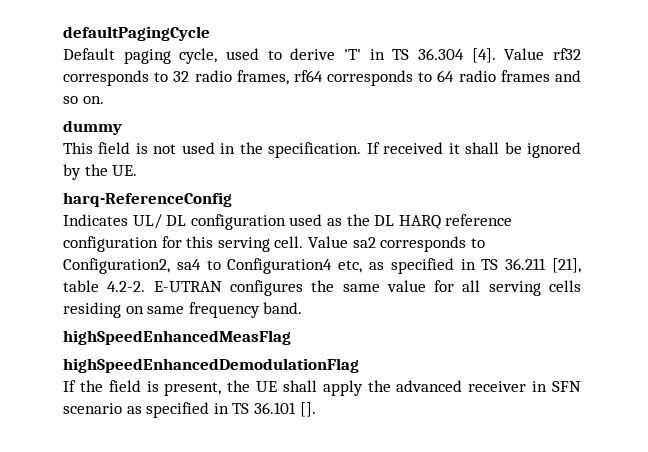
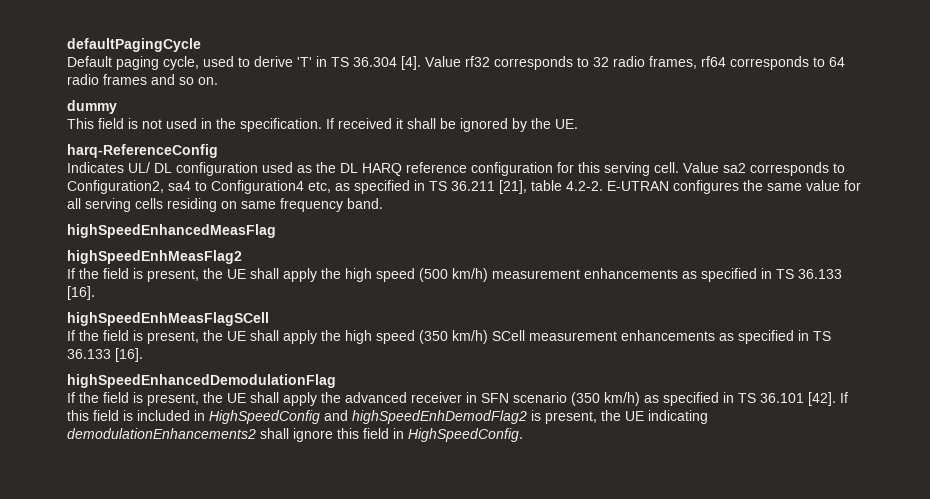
+ highSpeedEnhMeasFlag2
+ If the field is present, the UE shall apply the high speed (500 km/h) measurement enhancements as specified in TS 36.133 [16].
+ highSpeedEnhMeasFlagSCell
+ If the field is present, the UE shall apply the high speed (350 km/h) SCell measurement enhancements as specified in TS 36.133 [16].
- If the field is present, the UE shall apply the advanced receiver in SFN scenario as specified in TS 36.101 [].
+ If the field is present, the UE shall apply the advanced receiver in SFN scenario (350 km/h) as specified in TS 36.101 [42]. If this field is included in HighSpeedConfig and highSpeedEnhDemodFlag2 is present, the UE indicating demodulationEnhancements2 shall ignore this field in HighSpeedConfig.

